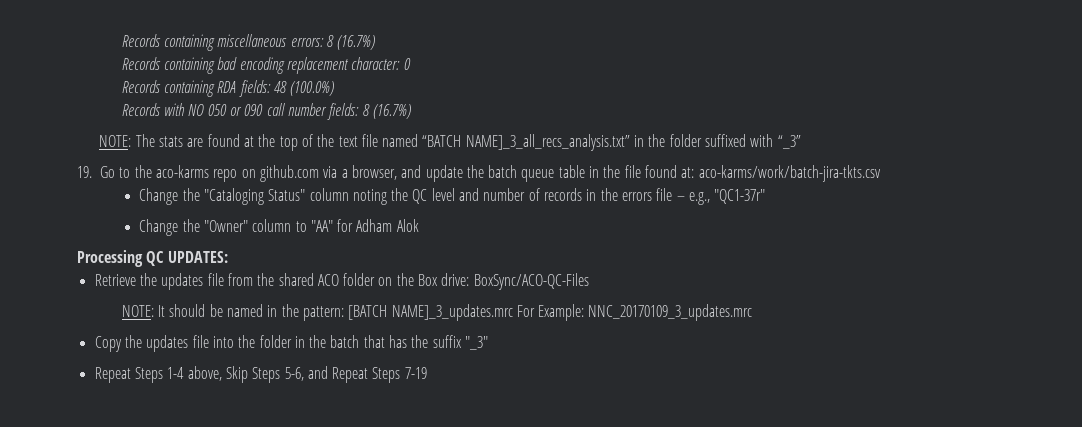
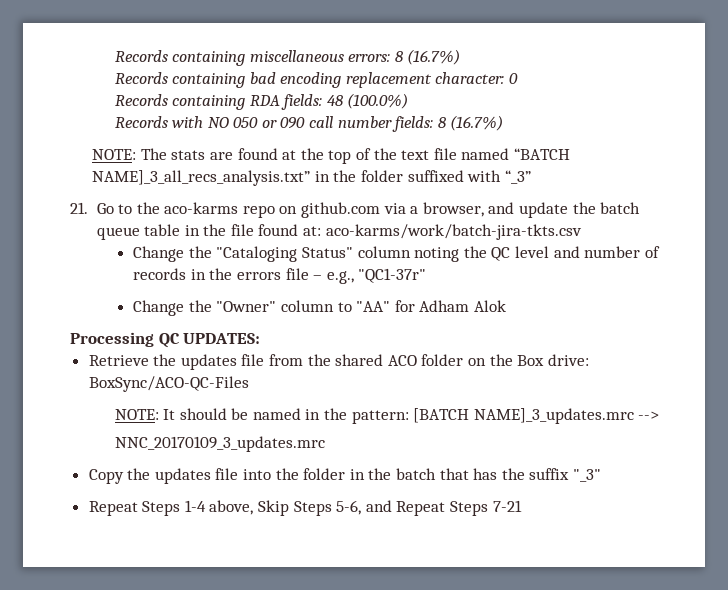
- 19. Go to the aco-karms repo on github.com via a browser, and update the batch queue table in the file found at: aco-karms/work/batch-jira-tkts.csv
+ 21. Go to the aco-karms repo on github.com via a browser, and update the batch queue table in the file found at: aco-karms/work/batch-jira-tkts.csv
- NOTE: It should be named in the pattern: [BATCH NAME]_3_updates.mrc For Example: NNC_20170109_3_updates.mrc
+ NOTE: It should be named in the pattern: [BATCH NAME]_3_updates.mrc -->
+ NNC_20170109_3_updates.mrc
- Repeat Steps 1-4 above, Skip Steps 5-6, and Repeat Steps 7-19
+ Repeat Steps 1-4 above, Skip Steps 5-6, and Repeat Steps 7-21

